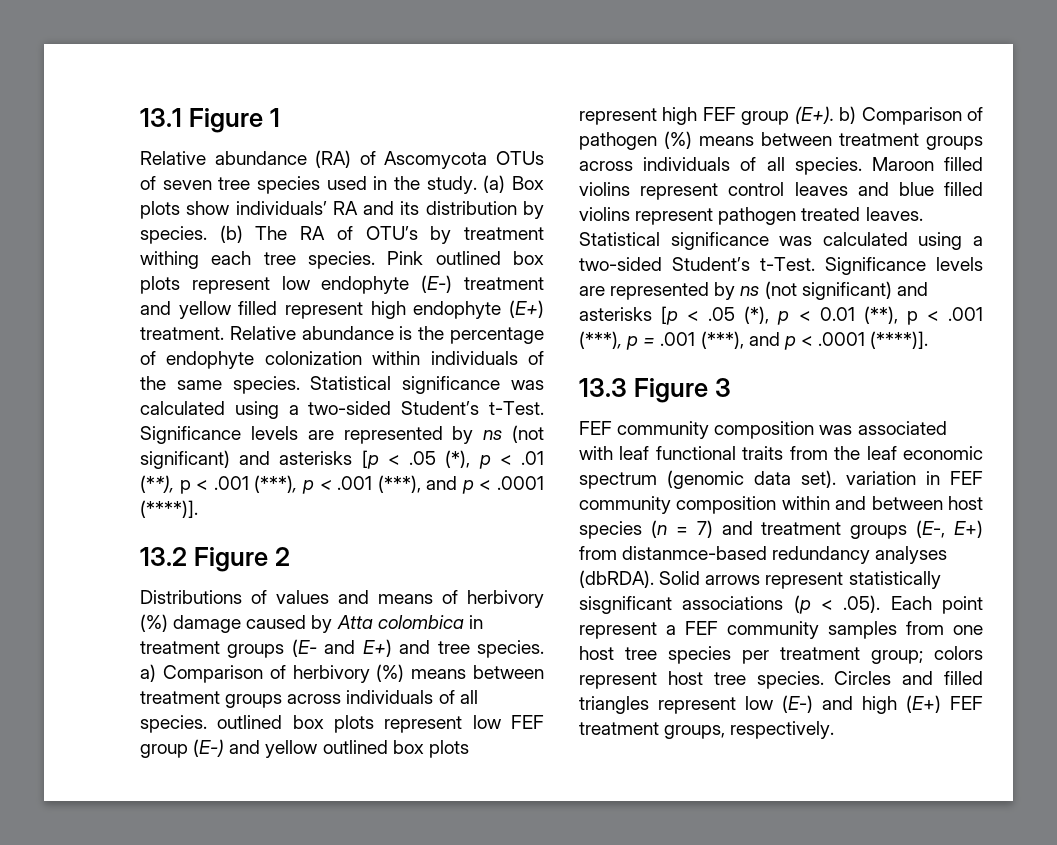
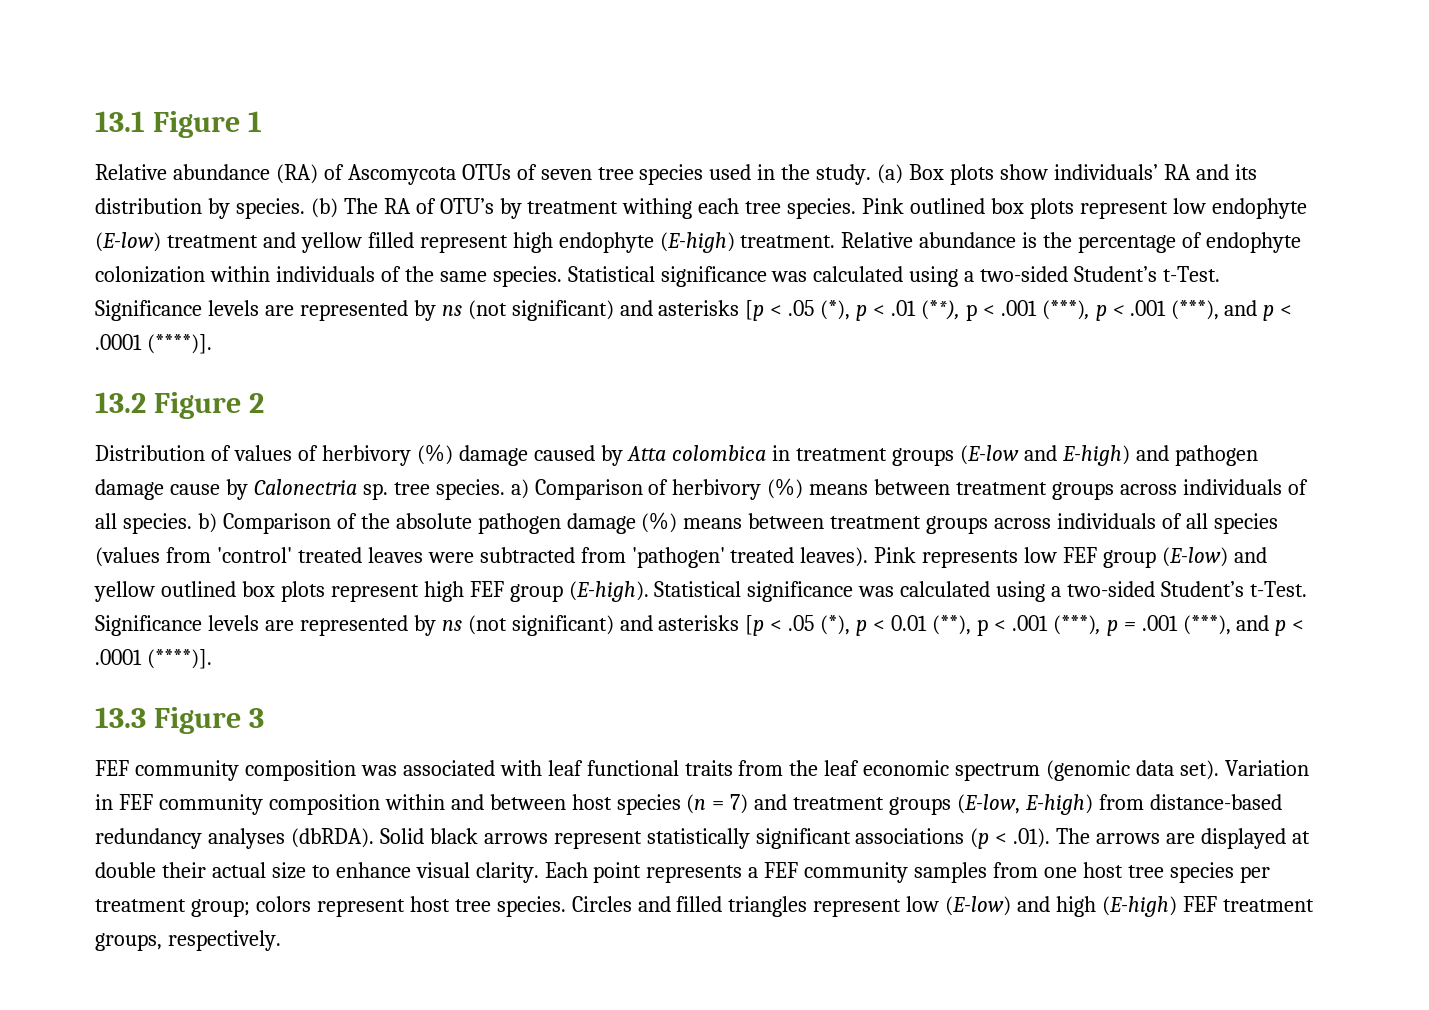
- Pink outlined box plots represent low endophyte (E-) treatment and yellow filled represent high endophyte (E+) treatment.
+ Pink outlined box plots represent low endophyte (E-low) treatment and yellow filled represent high endophyte (E-high) treatment.
- Distributions of values and means of herbivory (%) damage caused by Atta colombica in treatment groups (E- and E+) and tree species. a) Comparison of herbivory (%) means between treatment groups across individuals of all species. outlined box plots represent low FEF group (E-) and yellow outlined box plots represent high FEF group (E+). b) Comparison of pathogen (%) means between treatment groups across individuals of all species. Maroon filled violins represent control leaves and blue filled violins represent pathogen treated leaves.
+ Distribution of values of herbivory (%) damage caused by Atta colombica in treatment groups (E-low and E-high) and pathogen damage cause by Calonectria sp. tree species. a) Comparison of herbivory (%) means between treatment groups across individuals of all species. b) Comparison of the absolute pathogen damage (%) means between treatment groups across individuals of all species (values from 'control' treated leaves were subtracted from 'pathogen' treated leaves). Pink represents low FEF group (E-low) and yellow outlined box plots represent high FEF group (E-high).
- FEF community composition was associated with leaf functional traits from the leaf economic spectrum (genomic data set). variation in FEF community composition within and between host species (n = 7) and treatment groups (E-, E+) from distanmce-based redundancy analyses (dbRDA).
+ FEF community composition was associated with leaf functional traits from the leaf economic spectrum (genomic data set). Variation in FEF community composition within and between host species (n = 7) and treatment groups (E-low, E-high) from distance-based redundancy analyses (dbRDA).
- Solid arrows represent statistically sisgnificant associations (p < .05). Each point represent a FEF community samples from one host tree species per treatment group; colors represent host tree species.
+ Solid black arrows represent statistically significant associations (p < .01). The arrows are displayed at double their actual size to enhance visual clarity. Each point represents a FEF community samples from one host tree species per treatment group; colors represent host tree species.
- Circles and filled triangles represent low (E-) and high (E+) FEF treatment groups, respectively.
+ Circles and filled triangles represent low (E-low) and high (E-high) FEF treatment groups, respectively.

